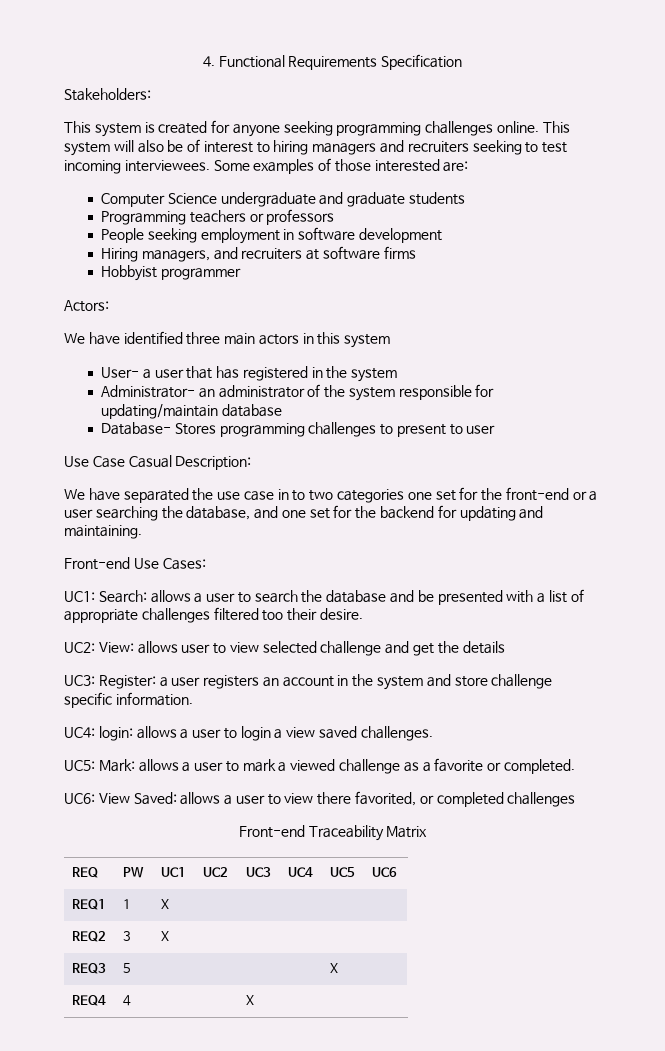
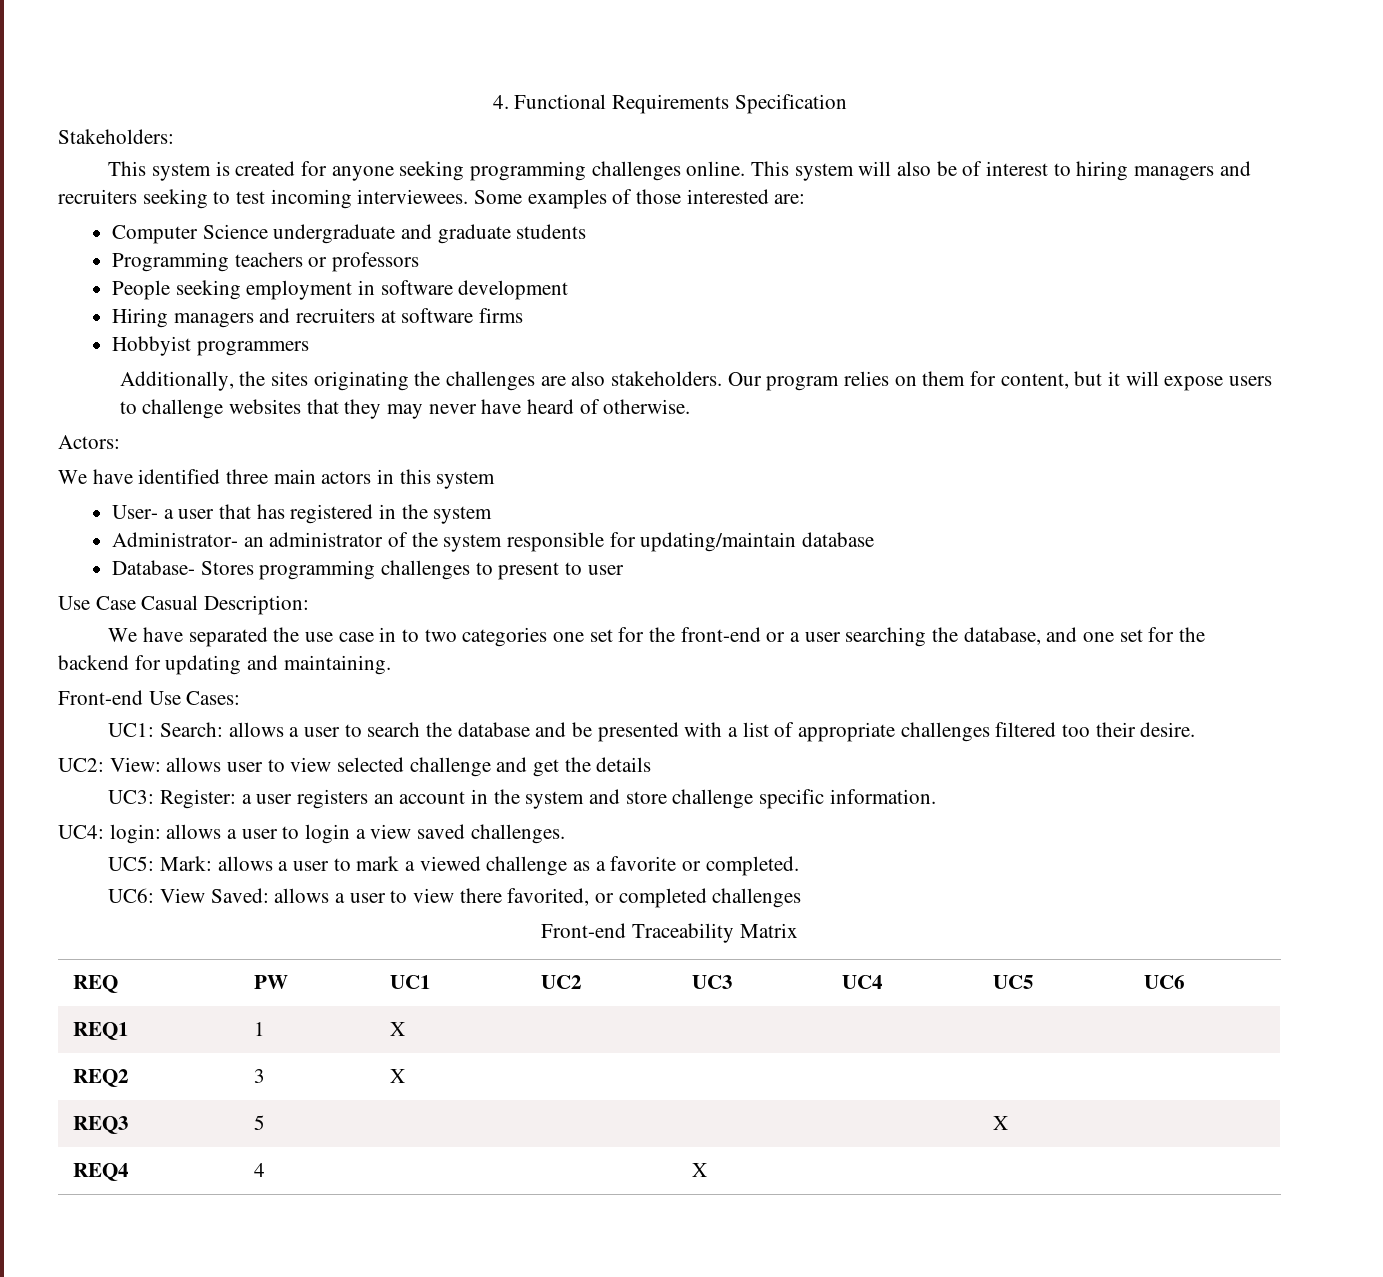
- Hiring managers, and recruiters at software firms
+ Hiring managers and recruiters at software firms
- Hobbyist programmer
+ Hobbyist programmers
+ Additionally, the sites originating the challenges are also stakeholders. Our program relies on them for content, but it will expose users to challenge websites that they may never have heard of otherwise.

